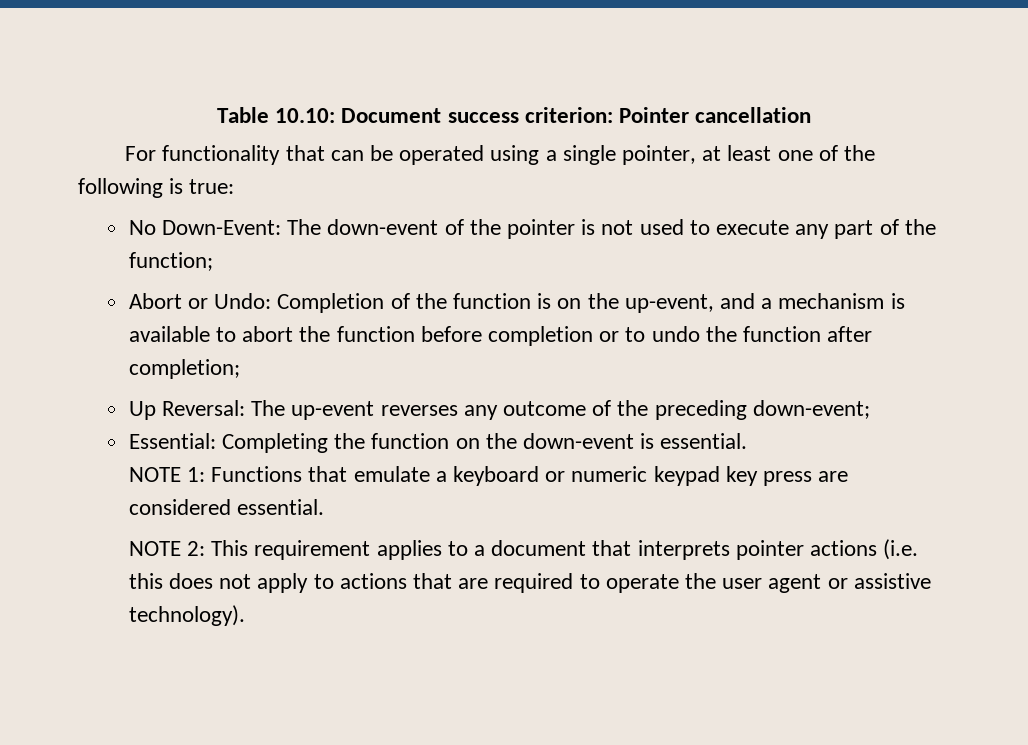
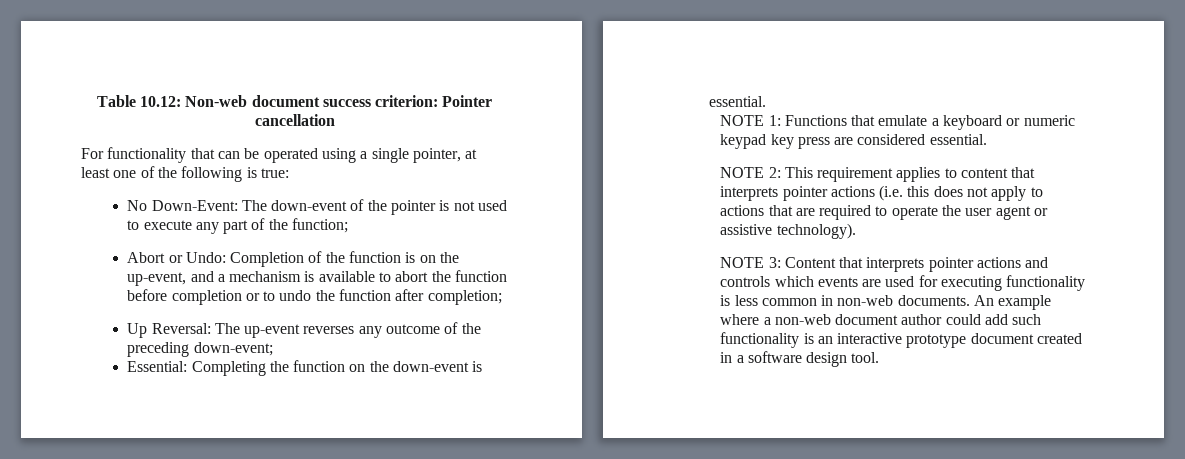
- Table 10.10: Document success criterion: Pointer cancellation
+ Table 10.12: Non-web document success criterion: Pointer cancellation
- NOTE 2: This requirement applies to a document that interprets pointer actions (i.e. this does not apply to actions that are required to operate the user agent or assistive technology).
+ NOTE 2: This requirement applies to content that interprets pointer actions (i.e. this does not apply to actions that are required to operate the user agent or assistive technology).
+ NOTE 3: Content that interprets pointer actions and controls which events are used for executing functionality is less common in non-web documents. An example where a non-web document author could add such functionality is an interactive prototype document created in a software design tool.

